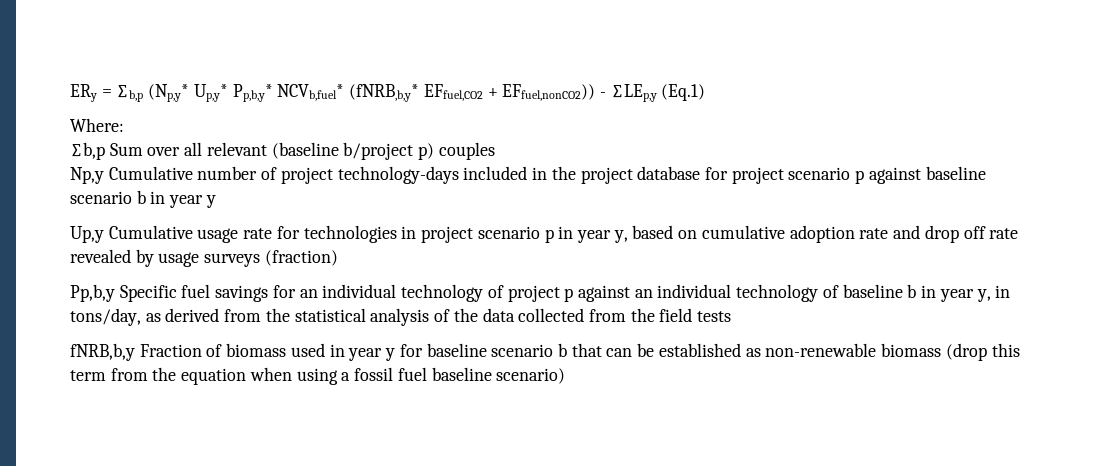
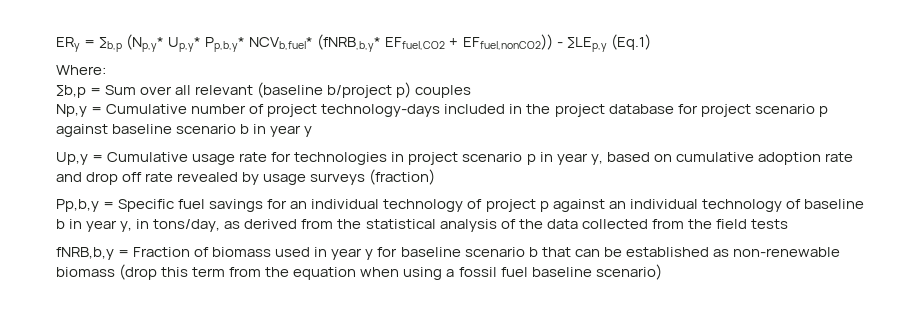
- ∑b,p Sum over all relevant (baseline b/project p) couples
+ ∑b,p = Sum over all relevant (baseline b/project p) couples
- Np,y Cumulative number of project technology-days included in the project database for project scenario p against baseline scenario b in year y
+ Np,y = Cumulative number of project technology-days included in the project database for project scenario p against baseline scenario b in year y
- Up,y Cumulative usage rate for technologies in project scenario p in year y, based on cumulative adoption rate and drop off rate revealed by usage surveys (fraction)
+ Up,y = Cumulative usage rate for technologies in project scenario p in year y, based on cumulative adoption rate and drop off rate revealed by usage surveys (fraction)
- Pp,b,y Specific fuel savings for an individual technology of project p against an individual technology of baseline b in year y, in tons/day, as derived from the statistical analysis of the data collected from the field tests
+ Pp,b,y = Specific fuel savings for an individual technology of project p against an individual technology of baseline b in year y, in tons/day, as derived from the statistical analysis of the data collected from the field tests
- fNRB,b,y Fraction of biomass used in year y for baseline scenario b that can be established as non-renewable biomass (drop this term from the equation when using a fossil fuel baseline scenario)
+ fNRB,b,y = Fraction of biomass used in year y for baseline scenario b that can be established as non-renewable biomass (drop this term from the equation when using a fossil fuel baseline scenario)

